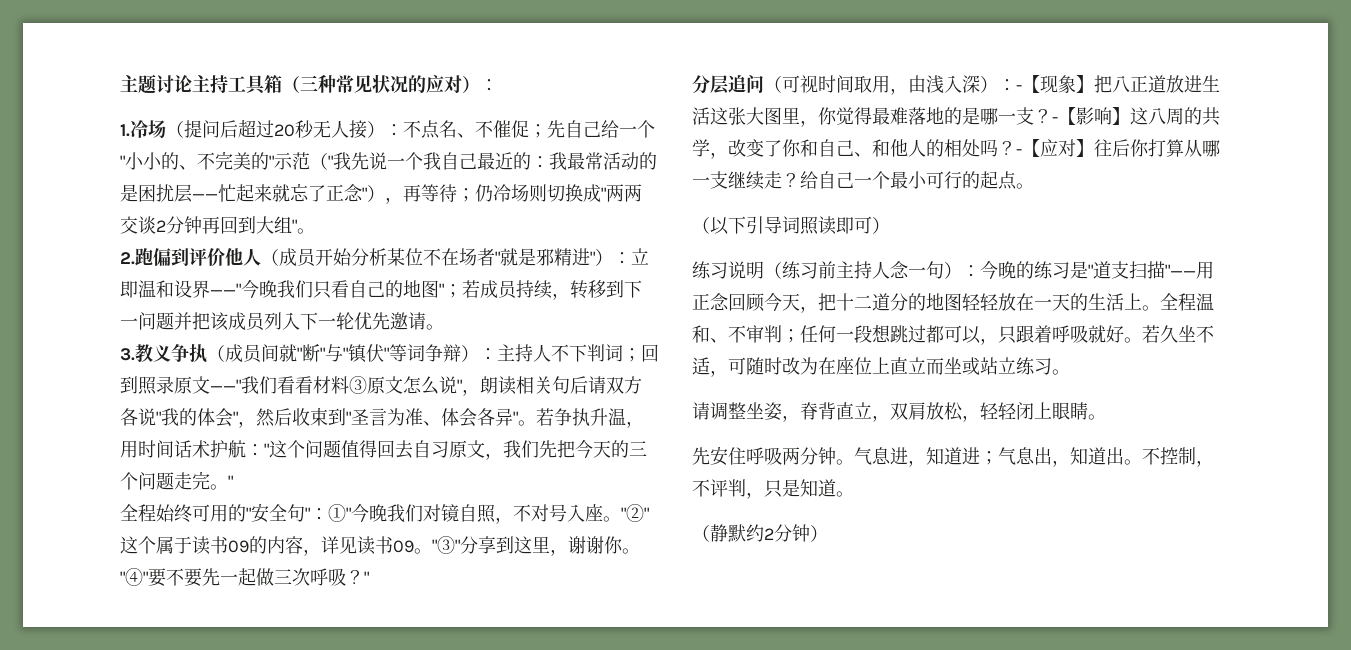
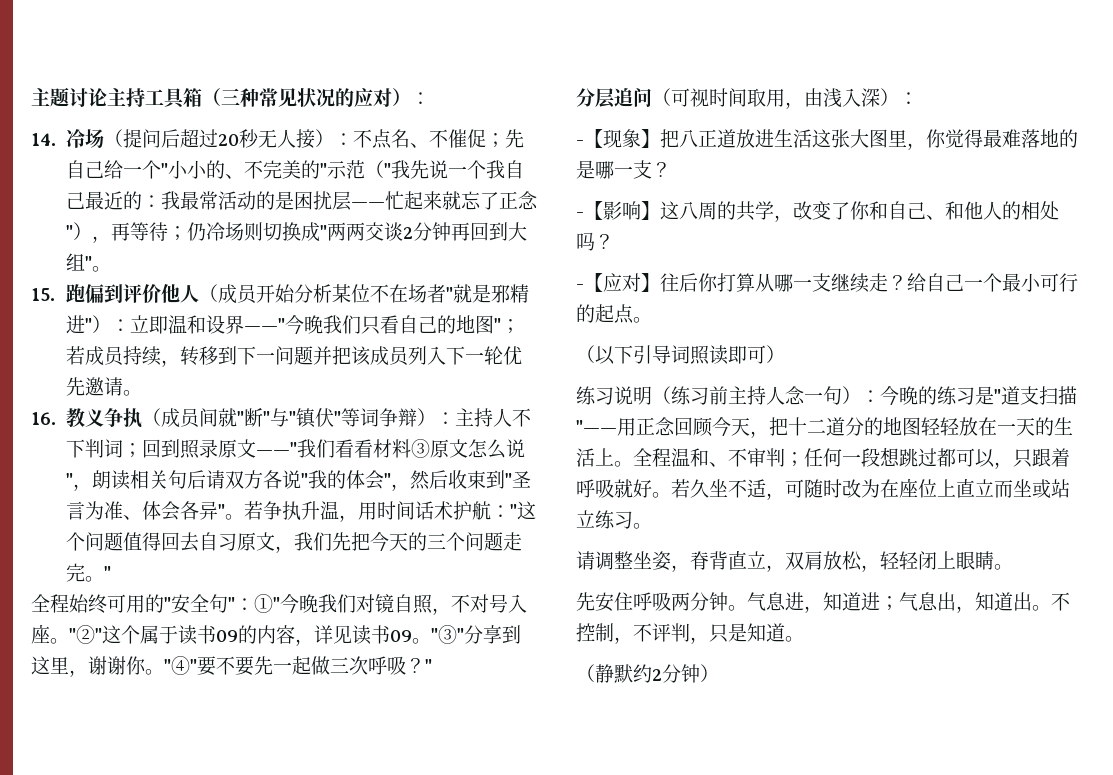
- 1.冷场（提问后超过20秒无人接）：不点名、不催促；先自己给一个"小小的、不完美的"示范（"我先说一个我自己最近的：我最常活动的是困扰层——忙起来就忘了正念"），再等待；仍冷场则切换成"两两交谈2分钟再回到大组"。
+ 14.冷场（提问后超过20秒无人接）：不点名、不催促；先自己给一个"小小的、不完美的"示范（"我先说一个我自己最近的：我最常活动的是困扰层——忙起来就忘了正念"），再等待；仍冷场则切换成"两两交谈2分钟再回到大组"。
- 2.跑偏到评价他人（成员开始分析某位不在场者"就是邪精进"）：立即温和设界——"今晚我们只看自己的地图"；若成员持续，转移到下一问题并把该成员列入下一轮优先邀请。
+ 15.跑偏到评价他人（成员开始分析某位不在场者"就是邪精进"）：立即温和设界——"今晚我们只看自己的地图"；若成员持续，转移到下一问题并把该成员列入下一轮优先邀请。
- 3.教义争执（成员间就"断"与"镇伏"等词争辩）：主持人不下判词；回到照录原文——"我们看看材料③原文怎么说"，朗读相关句后请双方各说"我的体会"，然后收束到"圣言为准、体会各异"。
+ 16.教义争执（成员间就"断"与"镇伏"等词争辩）：主持人不下判词；回到照录原文——"我们看看材料③原文怎么说"，朗读相关句后请双方各说"我的体会"，然后收束到"圣言为准、体会各异"。
- 分层追问（可视时间取用，由浅入深）：-【现象】把八正道放进生活这张大图里，你觉得最难落地的是哪一支？-【影响】这八周的共学，改变了你和自己、和他人的相处吗？-【应对】往后你打算从哪一支继续走？
+ 分层追问（可视时间取用，由浅入深）：
+ -【现象】把八正道放进生活这张大图里，你觉得最难落地的是哪一支？
+ -【影响】这八周的共学，改变了你和自己、和他人的相处吗？
+ -【应对】往后你打算从哪一支继续走？

